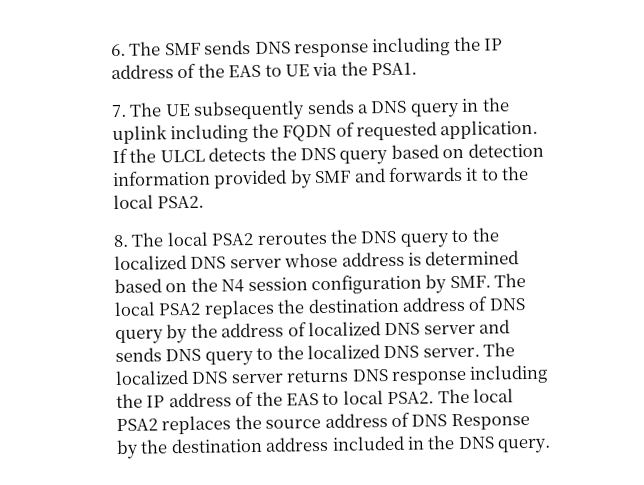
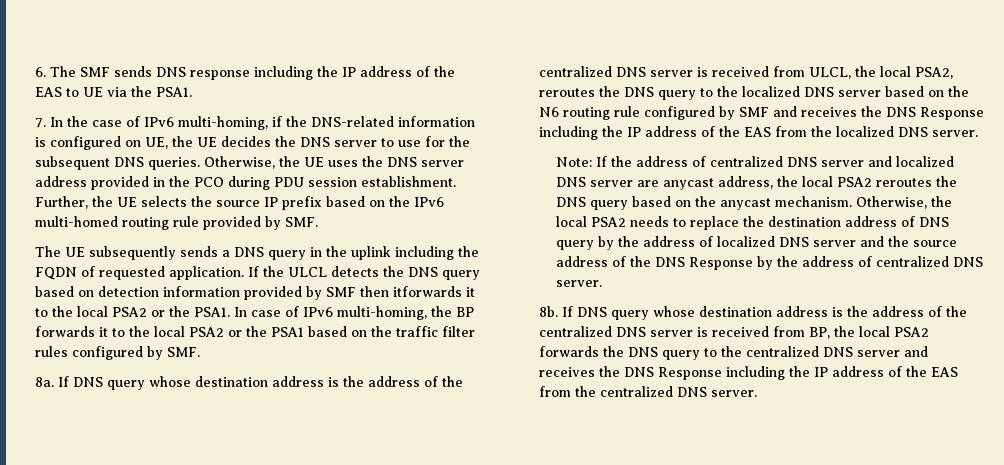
- 7. The UE subsequently sends a DNS query in the uplink including the FQDN of requested application.
+ 7. In the case of IPv6 multi-homing, if the DNS-related information is configured on UE, the UE decides the DNS server to use for the subsequent DNS queries. Otherwise, the UE uses the DNS server address provided in the PCO during PDU session establishment. Further, the UE selects the source IP prefix based on the IPv6 multi-homed routing rule provided by SMF.
+ The UE subsequently sends a DNS query in the uplink including the FQDN of requested application.
- If the ULCL detects the DNS query based on detection information provided by SMF and forwards it to the local PSA2.
- 8. The local PSA2 reroutes the DNS query to the localized DNS server whose address is determined based on the N4 session configuration by SMF. The local PSA2 replaces the destination address of DNS query by the address of localized DNS server and sends DNS query to the localized DNS server. The localized DNS server returns DNS response including the IP address of the EAS to local PSA2. The local PSA2 replaces the source address of DNS Response by the destination address included in the DNS query.
+ If the ULCL detects the DNS query based on detection information provided by SMF then itforwards it to the local PSA2 or the PSA1. In case of IPv6 multi-homing, the BP forwards it to the local PSA2 or the PSA1 based on the traffic filter rules configured by SMF.
+ 8a. If DNS query whose destination address is the address of the centralized DNS server is received from ULCL, the local PSA2, reroutes the DNS query to the localized DNS server based on the N6 routing rule configured by SMF and receives the DNS Response including the IP address of the EAS from the localized DNS server.
+ Note: If the address of centralized DNS server and localized DNS server are anycast address, the local PSA2 reroutes the DNS query based on the anycast mechanism. Otherwise, the local PSA2 needs to replace the destination address of DNS query by the address of localized DNS server and the source address of the DNS Response by the address of centralized DNS server.
+ 8b. If DNS query whose destination address is the address of the centralized DNS server is received from BP, the local PSA2 forwards the DNS query to the centralized DNS server and receives the DNS Response including the IP address of the EAS from the centralized DNS server.

